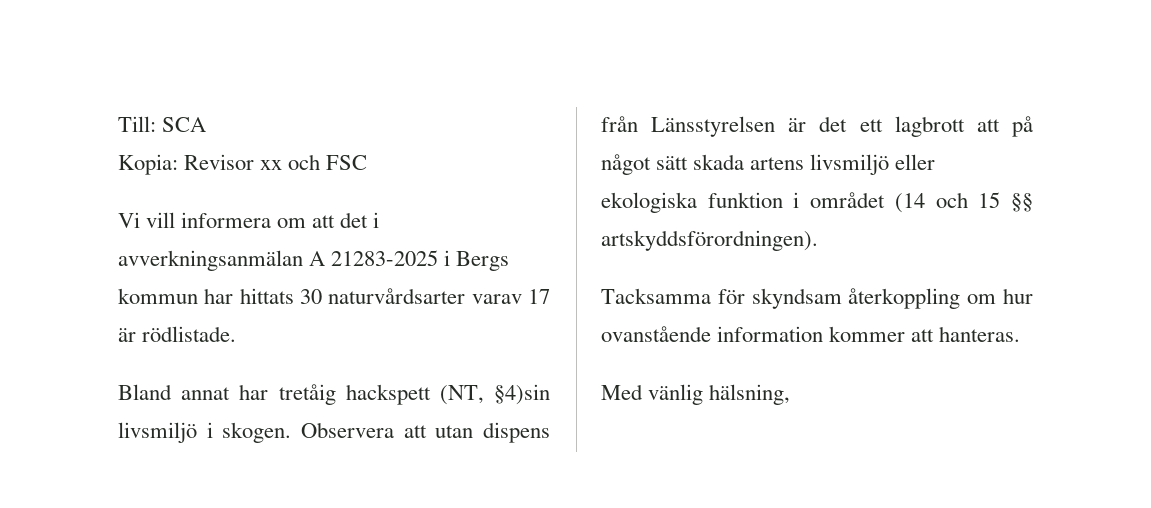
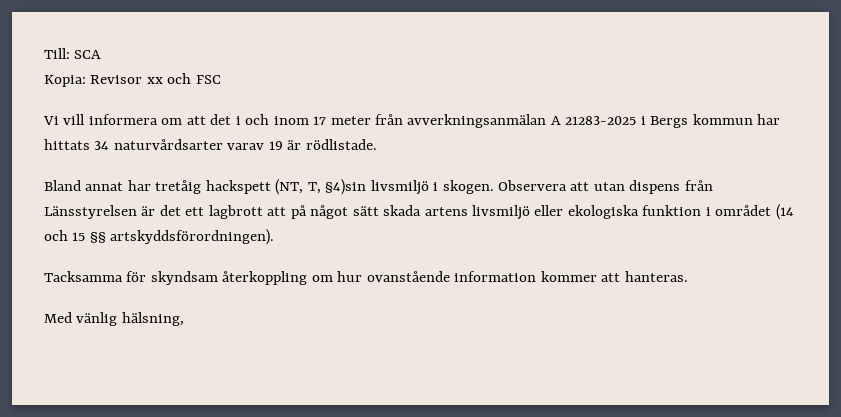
- Vi vill informera om att det i avverkningsanmälan A 21283-2025 i Bergs kommun har hittats 30 naturvårdsarter varav 17 är rödlistade.
+ Vi vill informera om att det i och inom 17 meter från avverkningsanmälan A 21283-2025 i Bergs kommun har hittats 34 naturvårdsarter varav 19 är rödlistade.
- Bland annat har tretåig hackspett (NT, §4)sin livsmiljö i skogen.
+ Bland annat har tretåig hackspett (NT, T, §4)sin livsmiljö i skogen.

